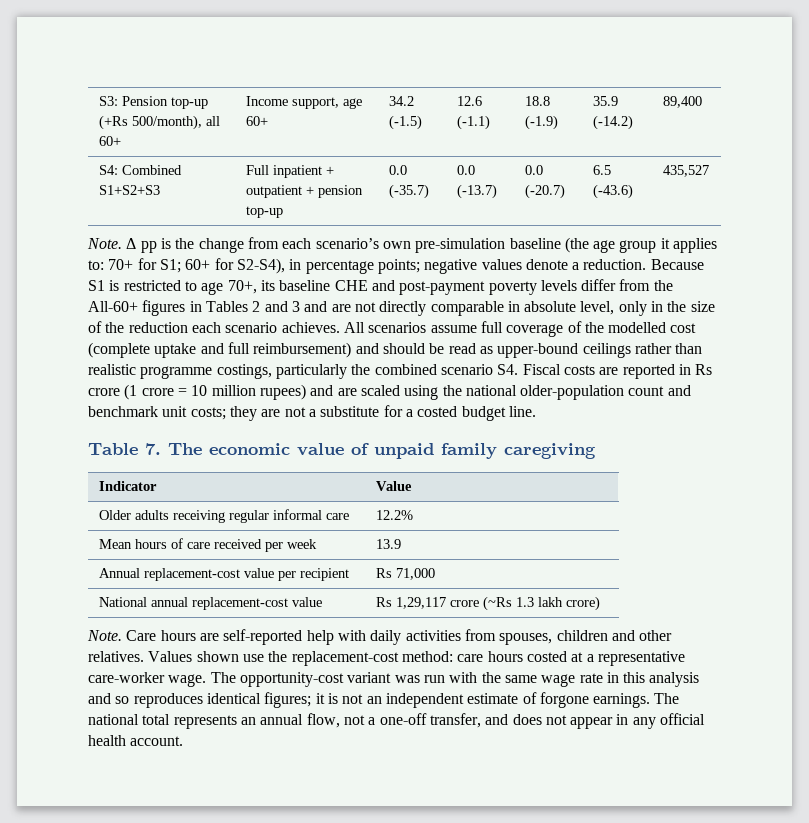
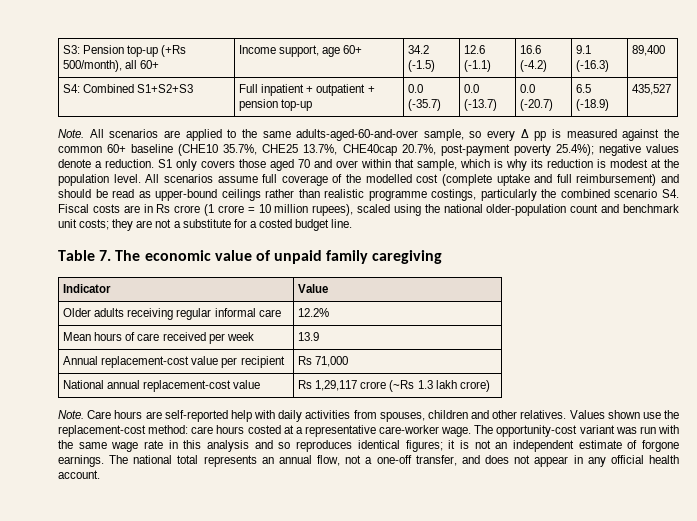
- S3: Pension top-up (+Rs 500/month), all 60+ | Income support, age 60+ | 34.2 (-1.5) | 12.6 (-1.1) | 18.8 (-1.9) | 35.9 (-14.2) | 89,400
+ S3: Pension top-up (+Rs 500/month), all 60+ | Income support, age 60+ | 34.2 (-1.5) | 12.6 (-1.1) | 16.6 (-4.2) | 9.1 (-16.3) | 89,400
- S4: Combined S1+S2+S3 | Full inpatient + outpatient + pension top-up | 0.0 (-35.7) | 0.0 (-13.7) | 0.0 (-20.7) | 6.5 (-43.6) | 435,527
+ S4: Combined S1+S2+S3 | Full inpatient + outpatient + pension top-up | 0.0 (-35.7) | 0.0 (-13.7) | 0.0 (-20.7) | 6.5 (-18.9) | 435,527
- Δ pp is the change from each scenario’s own pre-simulation baseline (the age group it applies to: 70+ for S1; 60+ for S2-S4), in percentage points; negative values denote a reduction.
+ All scenarios are applied to the same adults-aged-60-and-over sample, so every Δ pp is measured against the common 60+ baseline (CHE10 35.7%, CHE25 13.7%, CHE40cap 20.7%, post-payment poverty 25.4%); negative values denote a reduction.
- Because S1 is restricted to age 70+, its baseline CHE and post-payment poverty levels differ from the All-60+ figures in Tables 2 and 3 and are not directly comparable in absolute level, only in the size of the reduction each scenario achieves.
+ S1 only covers those aged 70 and over within that sample, which is why its reduction is modest at the population level.
- All scenarios assume full coverage of the modelled cost (complete uptake and full reimbursement) and should be read as upper-bound ceilings rather than realistic programme costings, particularly the combined scenario S4. Fiscal costs are reported in Rs crore (1 crore = 10 million rupees) and are scaled using the national older-population count and benchmark unit costs;
+ All scenarios assume full coverage of the modelled cost (complete uptake and full reimbursement) and should be read as upper-bound ceilings rather than realistic programme costings, particularly the combined scenario S4. Fiscal costs are in Rs crore (1 crore = 10 million rupees), scaled using the national older-population count and benchmark unit costs;

